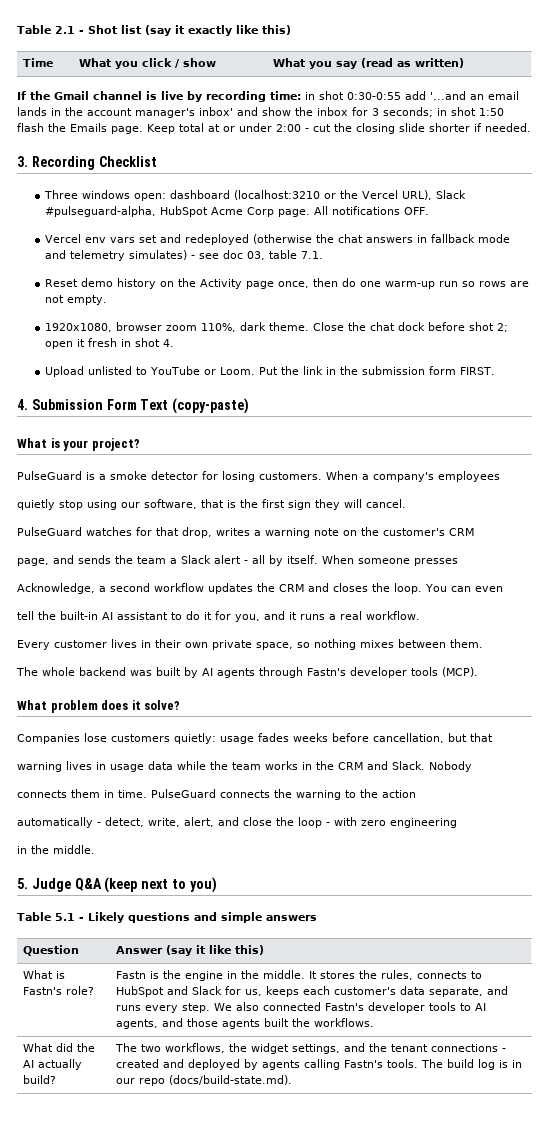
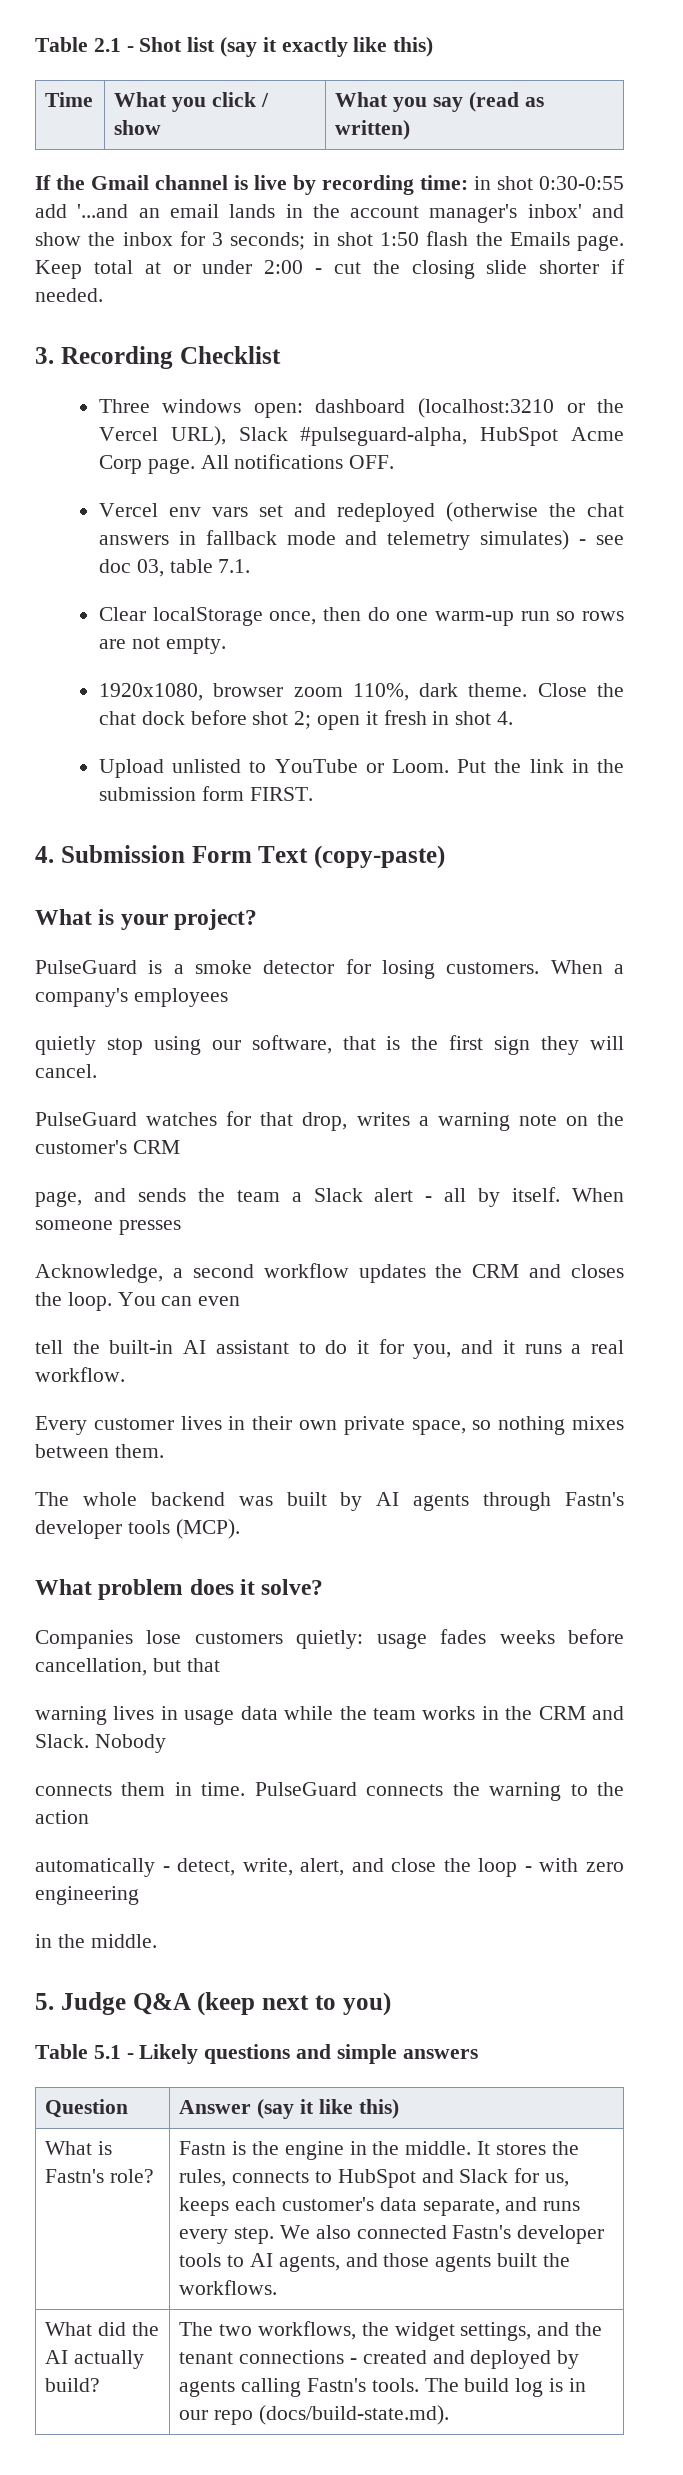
- Reset demo history on the Activity page once, then do one warm-up run so rows are not empty.
+ Clear localStorage once, then do one warm-up run so rows are not empty.

